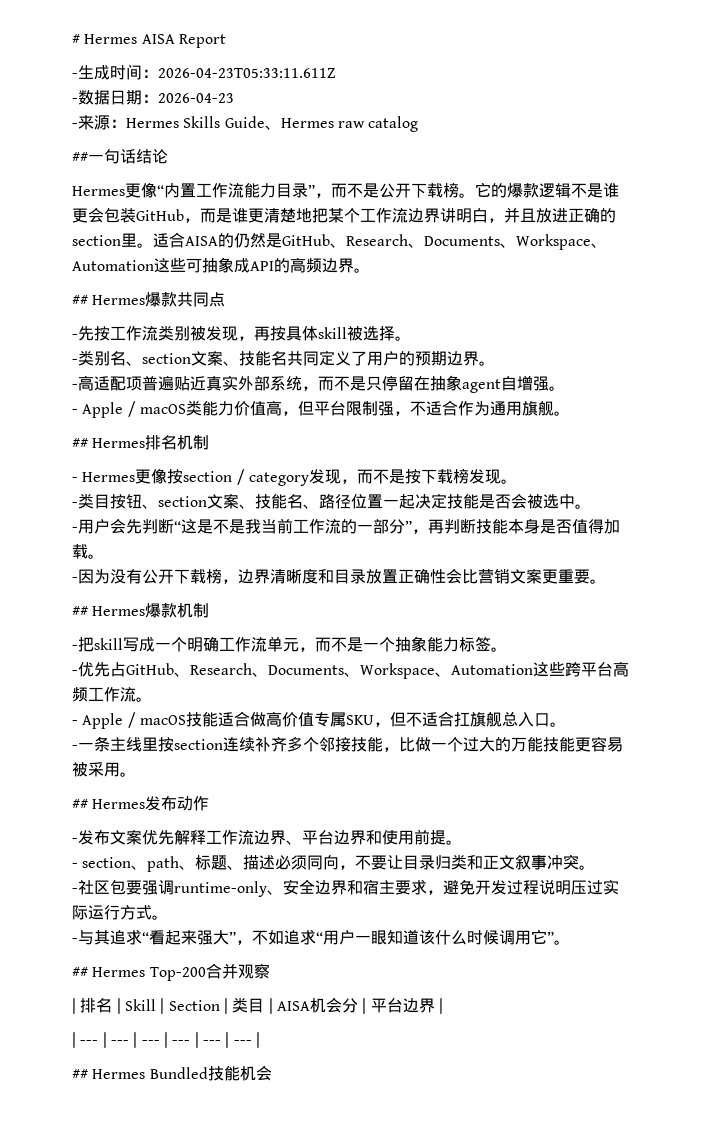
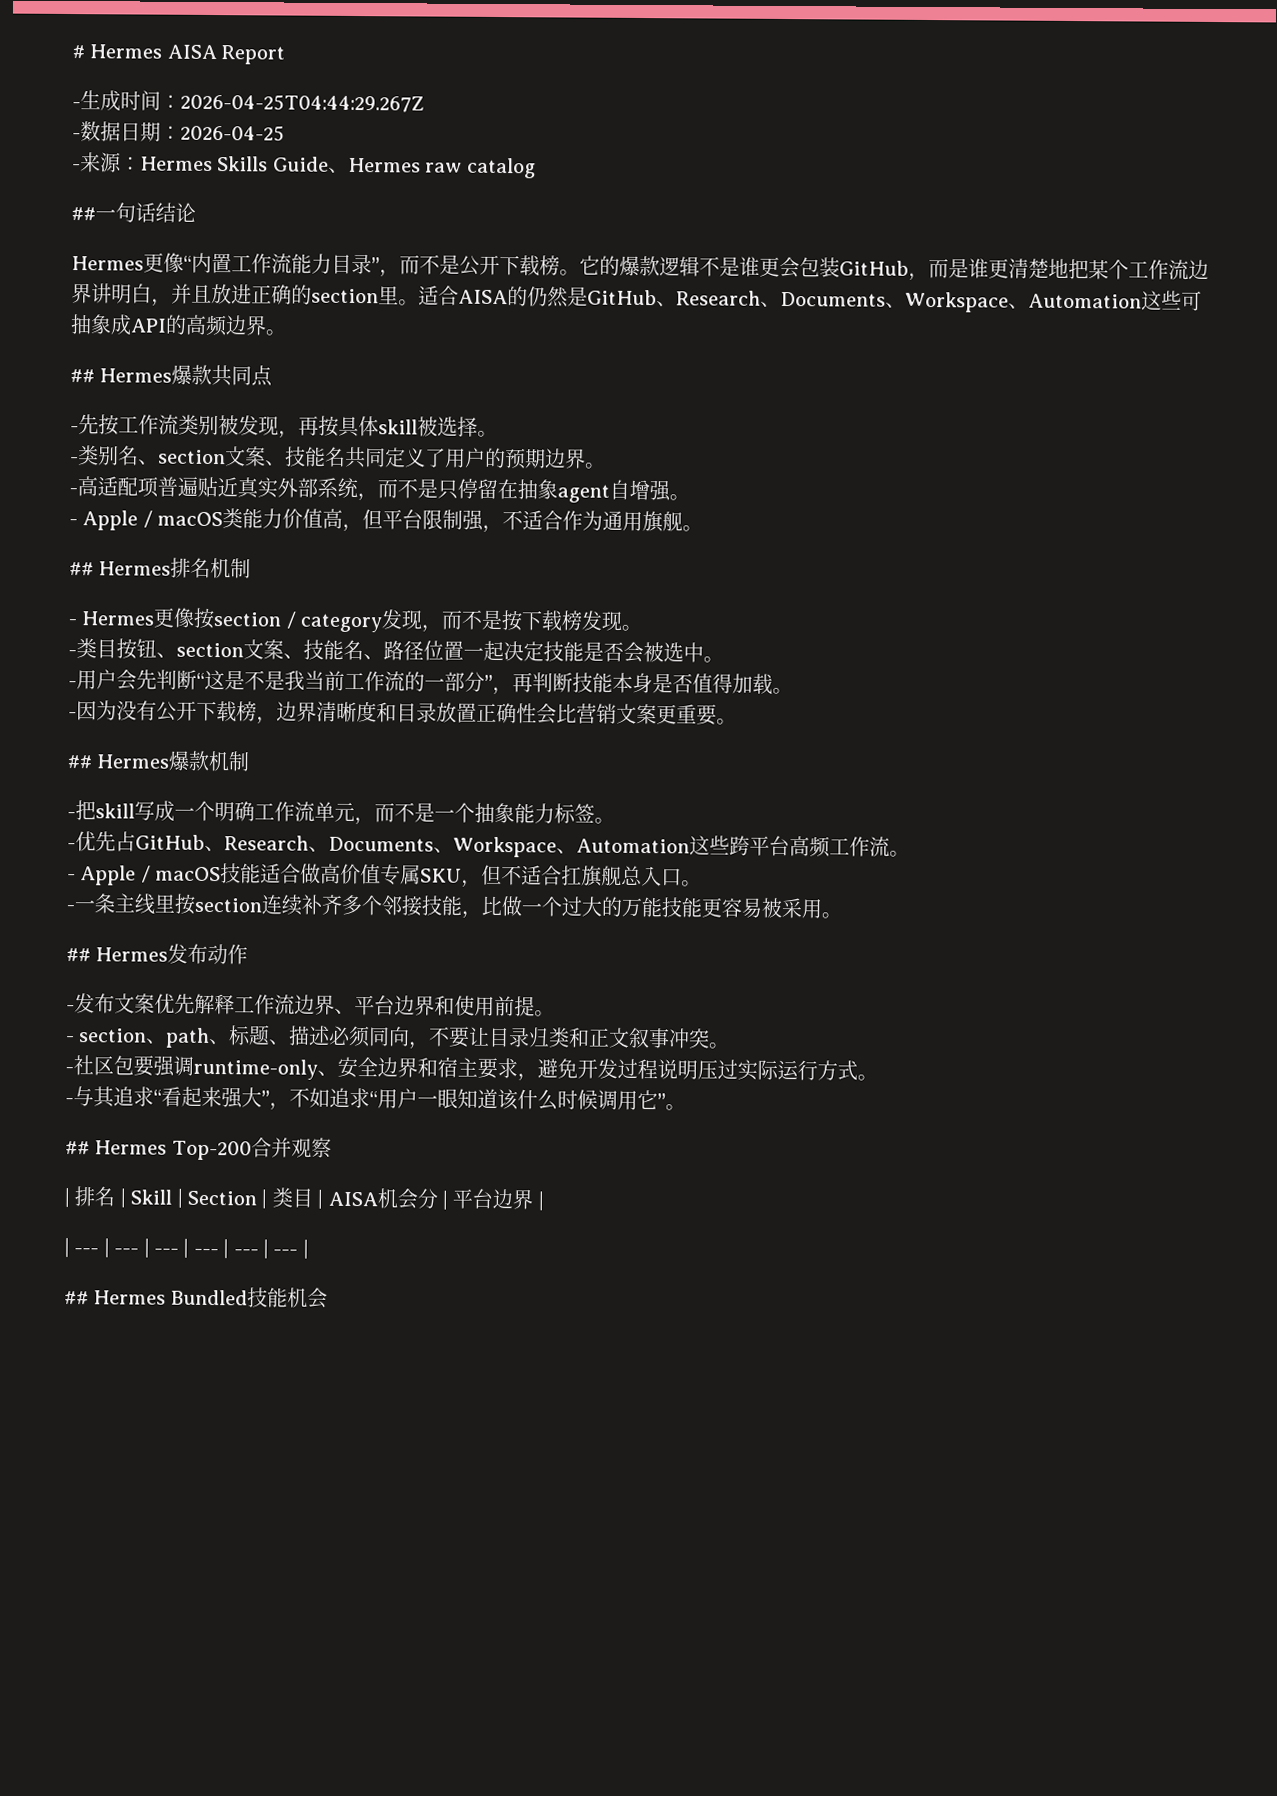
- -生成时间：2026-04-23T05:33:11.611Z
+ -生成时间：2026-04-25T04:44:29.267Z
- -数据日期：2026-04-23
+ -数据日期：2026-04-25

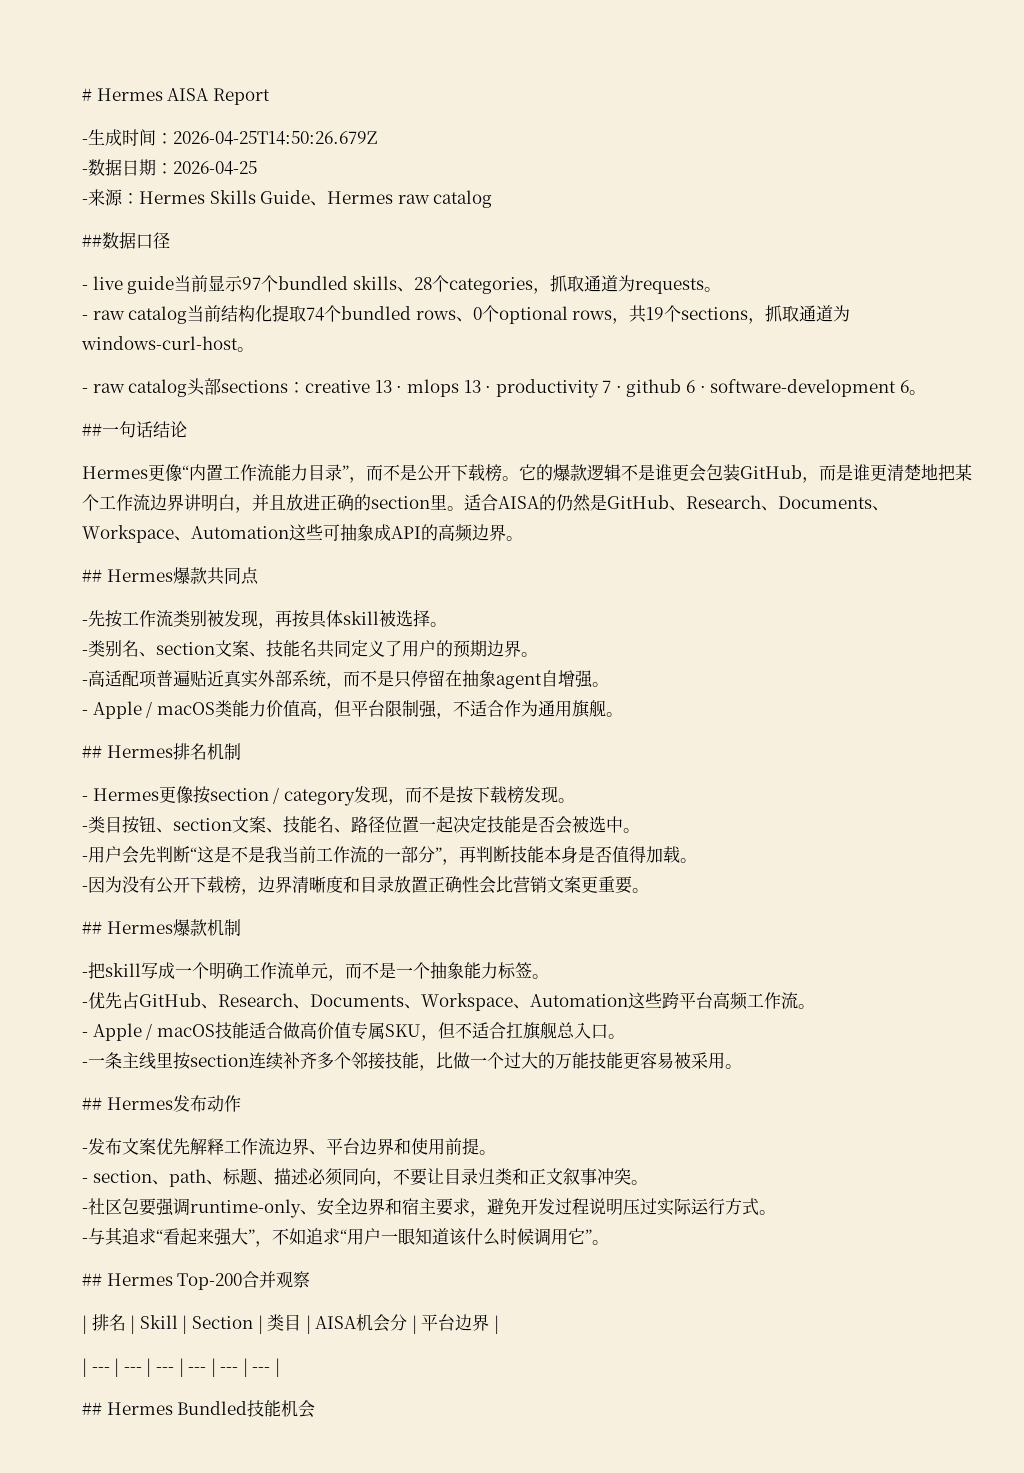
- -生成时间：2026-04-25T04:44:29.267Z
+ -生成时间：2026-04-25T14:50:26.679Z
+ ##数据口径
+ - live guide当前显示97个bundled skills、28个categories，抓取通道为requests。
+ - raw catalog当前结构化提取74个bundled rows、0个optional rows，共19个sections，抓取通道为windows-curl-host。
+ - raw catalog头部sections：creative 13 · mlops 13 · productivity 7 · github 6 · software-development 6。

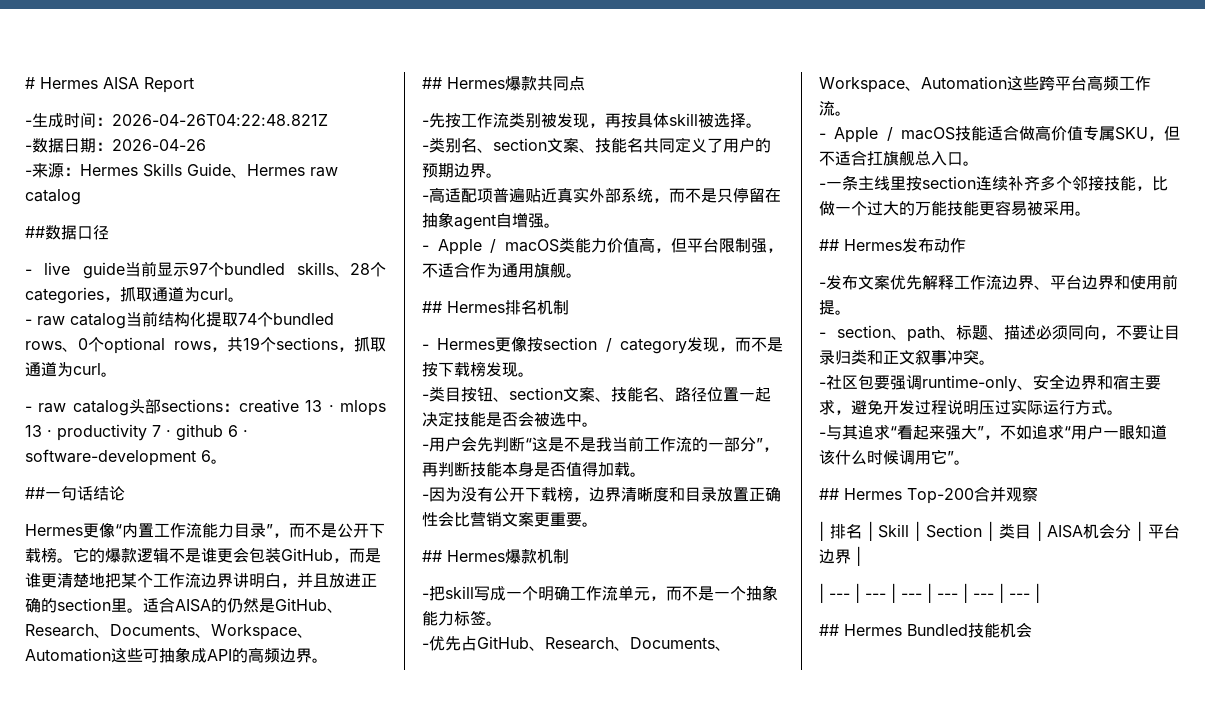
- -生成时间：2026-04-25T14:50:26.679Z
+ -生成时间：2026-04-26T04:22:48.821Z
- -数据日期：2026-04-25
+ -数据日期：2026-04-26
- - live guide当前显示97个bundled skills、28个categories，抓取通道为requests。
+ - live guide当前显示97个bundled skills、28个categories，抓取通道为curl。
- - raw catalog当前结构化提取74个bundled rows、0个optional rows，共19个sections，抓取通道为windows-curl-host。
+ - raw catalog当前结构化提取74个bundled rows、0个optional rows，共19个sections，抓取通道为curl。

